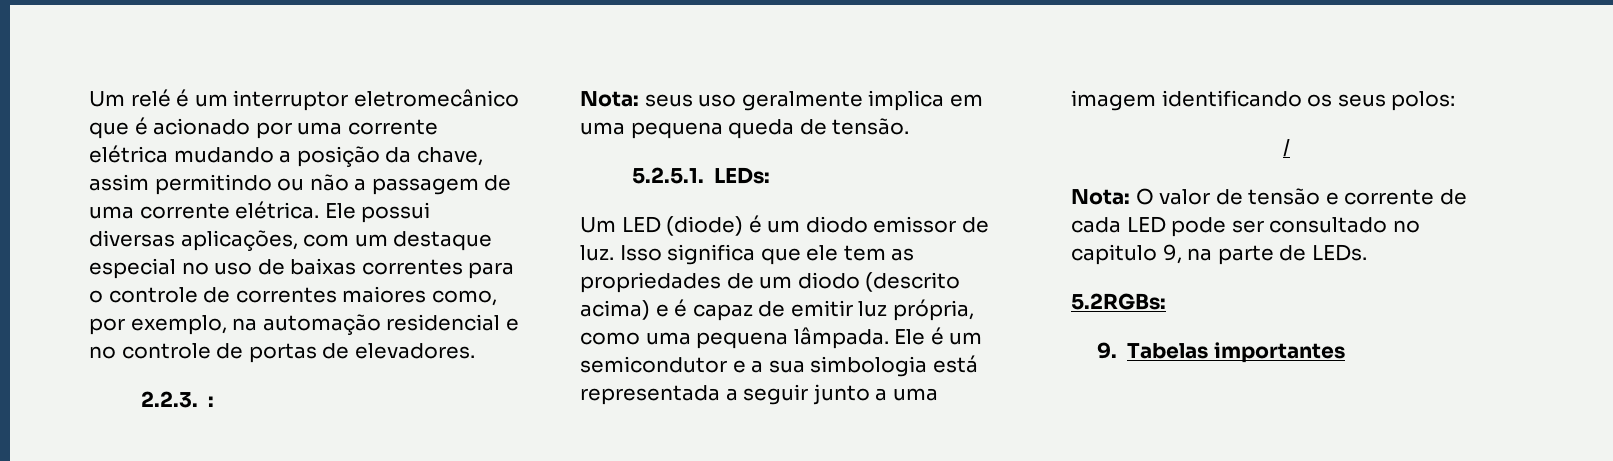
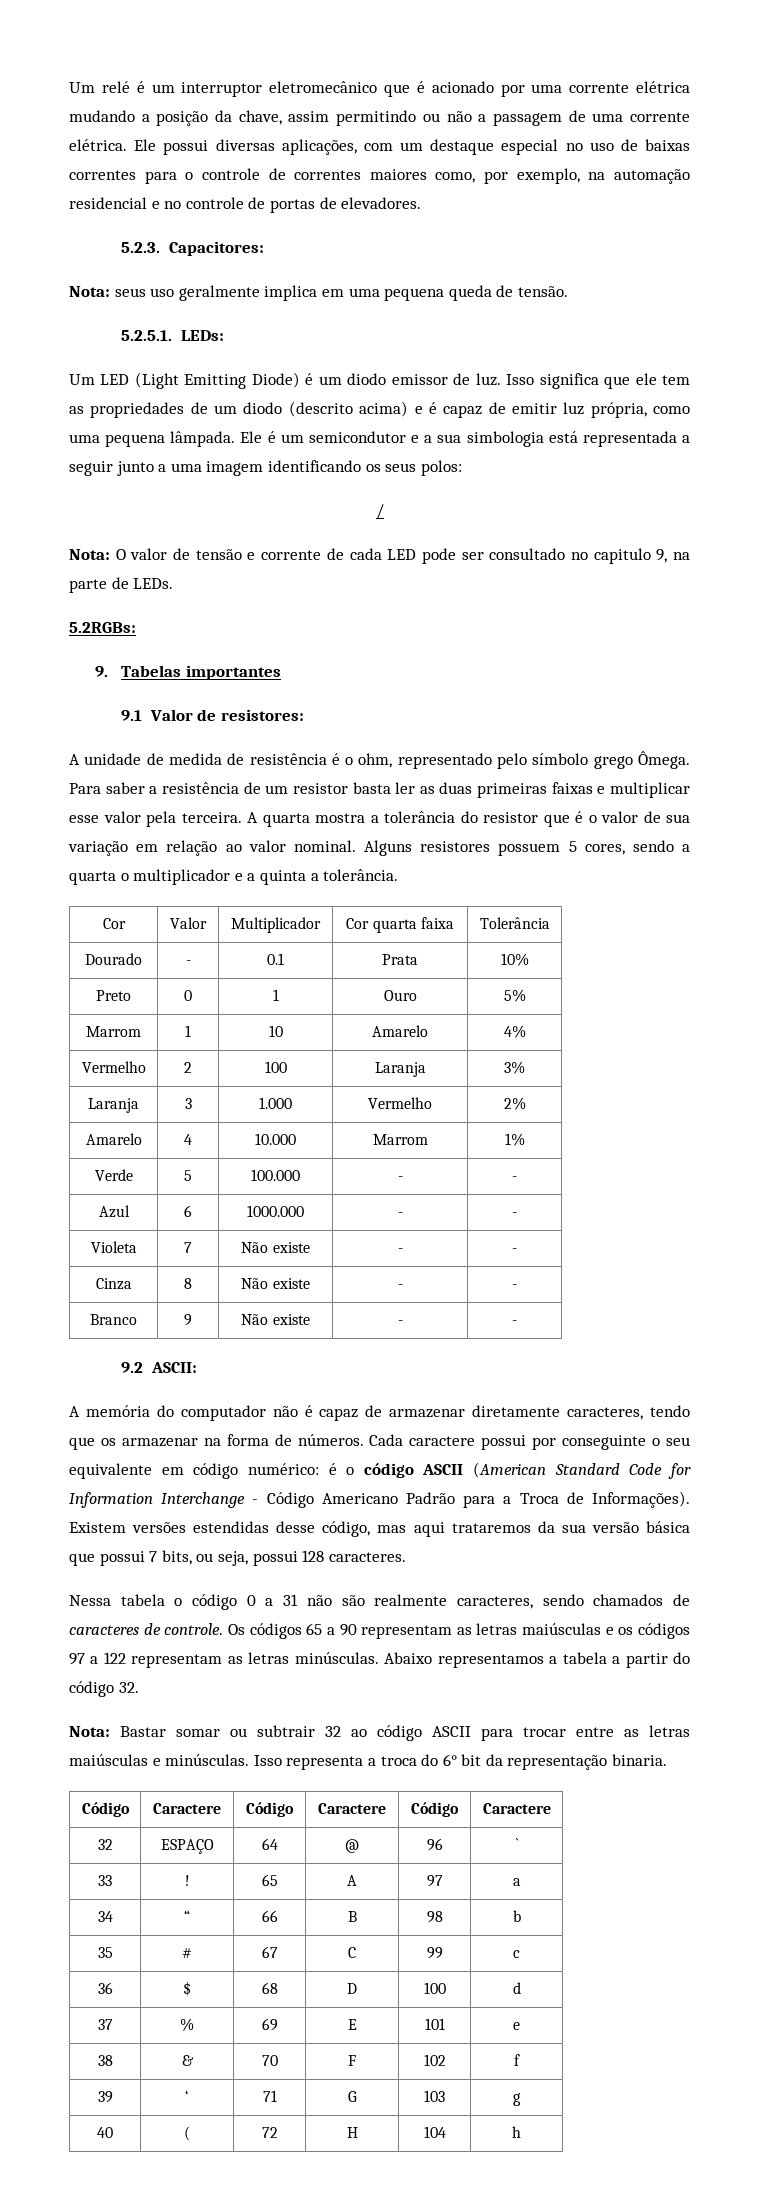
- 2.2.3. :
+ 5.2.3. Capacitores:
- Um LED (diode) é um diodo emissor de luz.
+ Um LED (Light Emitting Diode) é um diodo emissor de luz.
+ 9.1 Valor de resistores:
+ A unidade de medida de resistência é o ohm, representado pelo símbolo grego Ômega. Para saber a resistência de um resistor basta ler as duas primeiras faixas e multiplicar esse valor pela terceira. A quarta mostra a tolerância do resistor que é o valor de sua variação em relação ao valor nominal. Alguns resistores possuem 5 cores, sendo a quarta o multiplicador e a quinta a tolerância.
+ Cor | Valor | Multiplicador | Cor quarta faixa | Tolerância
+ Dourado | - | 0.1 | Prata | 10%
+ Preto | 0 | 1 | Ouro | 5%
+ Marrom | 1 | 10 | Amarelo | 4%
+ Vermelho | 2 | 100 | Laranja | 3%
+ Laranja | 3 | 1.000 | Vermelho | 2%
+ Amarelo | 4 | 10.000 | Marrom | 1%
+ Verde | 5 | 100.000 | - | -
+ Azul | 6 | 1000.000 | - | -
+ Violeta | 7 | Não existe | - | -
+ Cinza | 8 | Não existe | - | -
+ Branco | 9 | Não existe | - | -
+ 9.2 ASCII:
+ A memória do computador não é capaz de armazenar diretamente caracteres, tendo que os armazenar na forma de números. Cada caractere possui por conseguinte o seu equivalente em código numérico: é o código ASCII (American Standard Code for Information Interchange - Código Americano Padrão para a Troca de Informações). Existem versões estendidas desse código, mas aqui trataremos da sua versão básica que possui 7 bits, ou seja, possui 128 caracteres.
+ Nessa tabela o código 0 a 31 não são realmente caracteres, sendo chamados de caracteres de controle. Os códigos 65 a 90 representam as letras maiúsculas e os códigos 97 a 122 representam as letras minúsculas. Abaixo representamos a tabela a partir do código 32.
+ Nota: Bastar somar ou subtrair 32 ao código ASCII para trocar entre as letras maiúsculas e minúsculas. Isso representa a troca do 6° bit da representação binaria.
+ Código | Caractere | Código | Caractere | Código | Caractere
+ 32 | ESPAÇO | 64 | @ | 96 | `
+ 33 | ! | 65 | A | 97 | a
+ 34 | “ | 66 | B | 98 | b
+ 35 | # | 67 | C | 99 | c
+ 36 | $ | 68 | D | 100 | d
+ 37 | % | 69 | E | 101 | e
+ 38 | & | 70 | F | 102 | f
+ 39 | ‘ | 71 | G | 103 | g
+ 40 | ( | 72 | H | 104 | h

